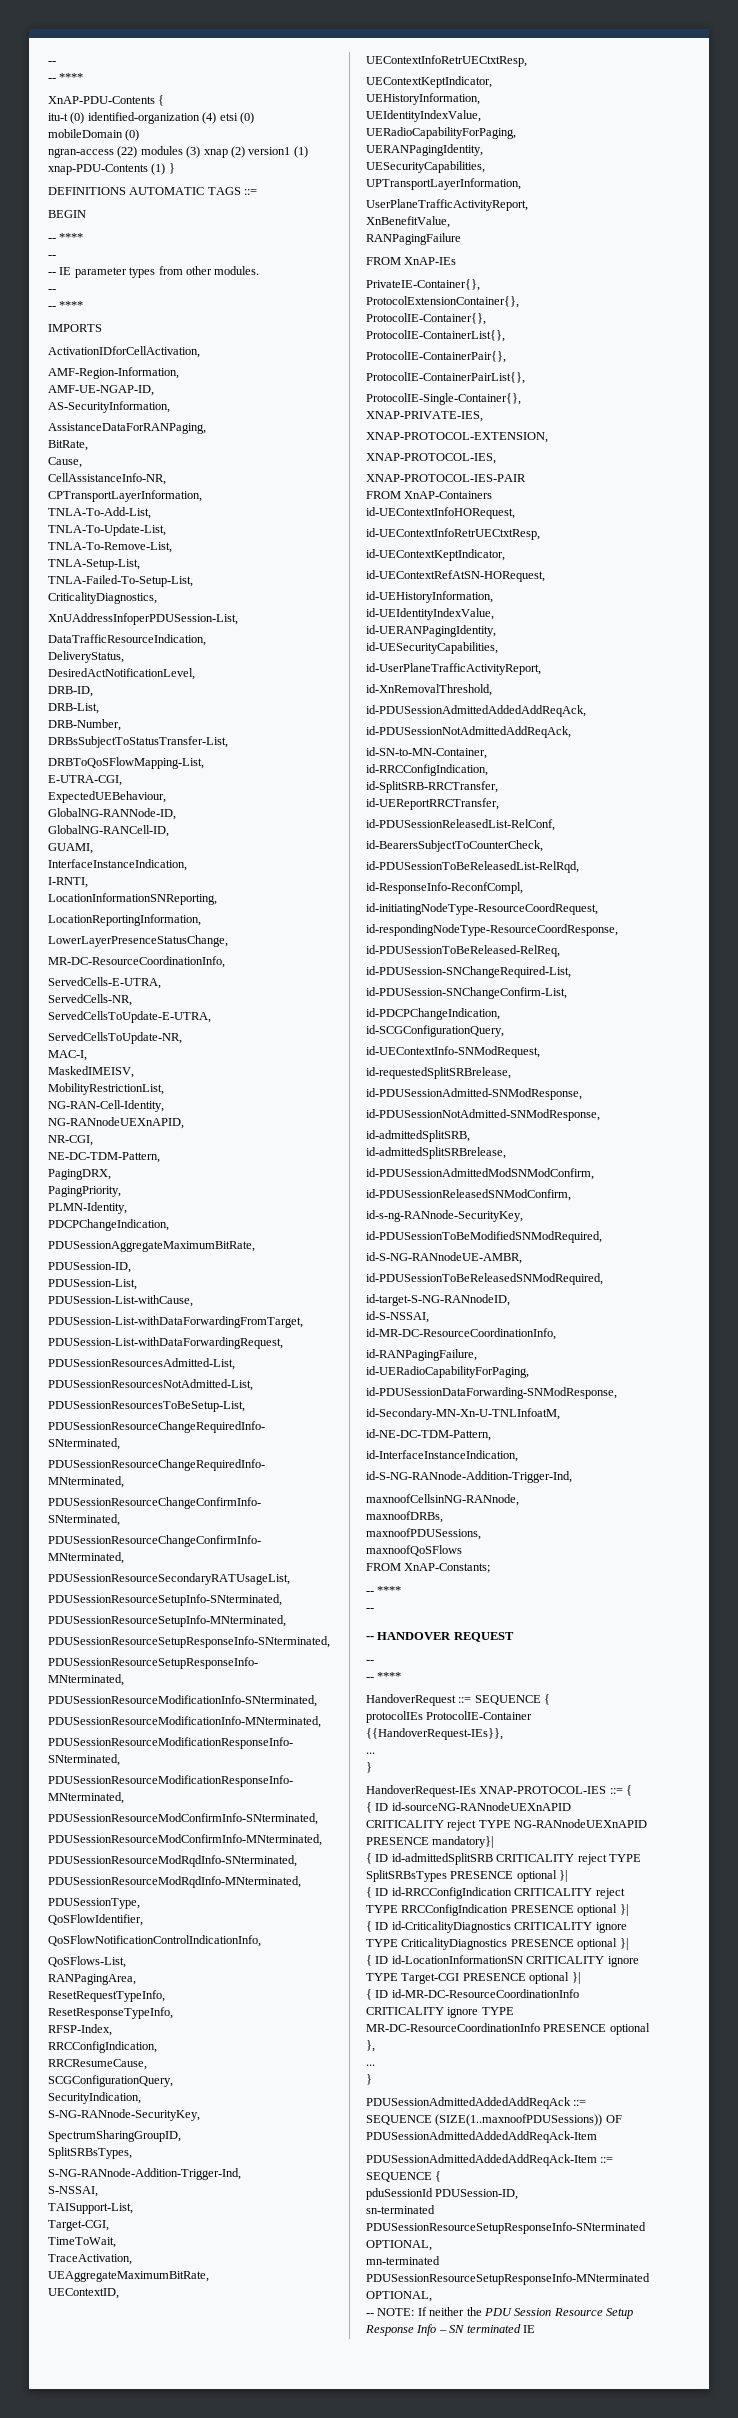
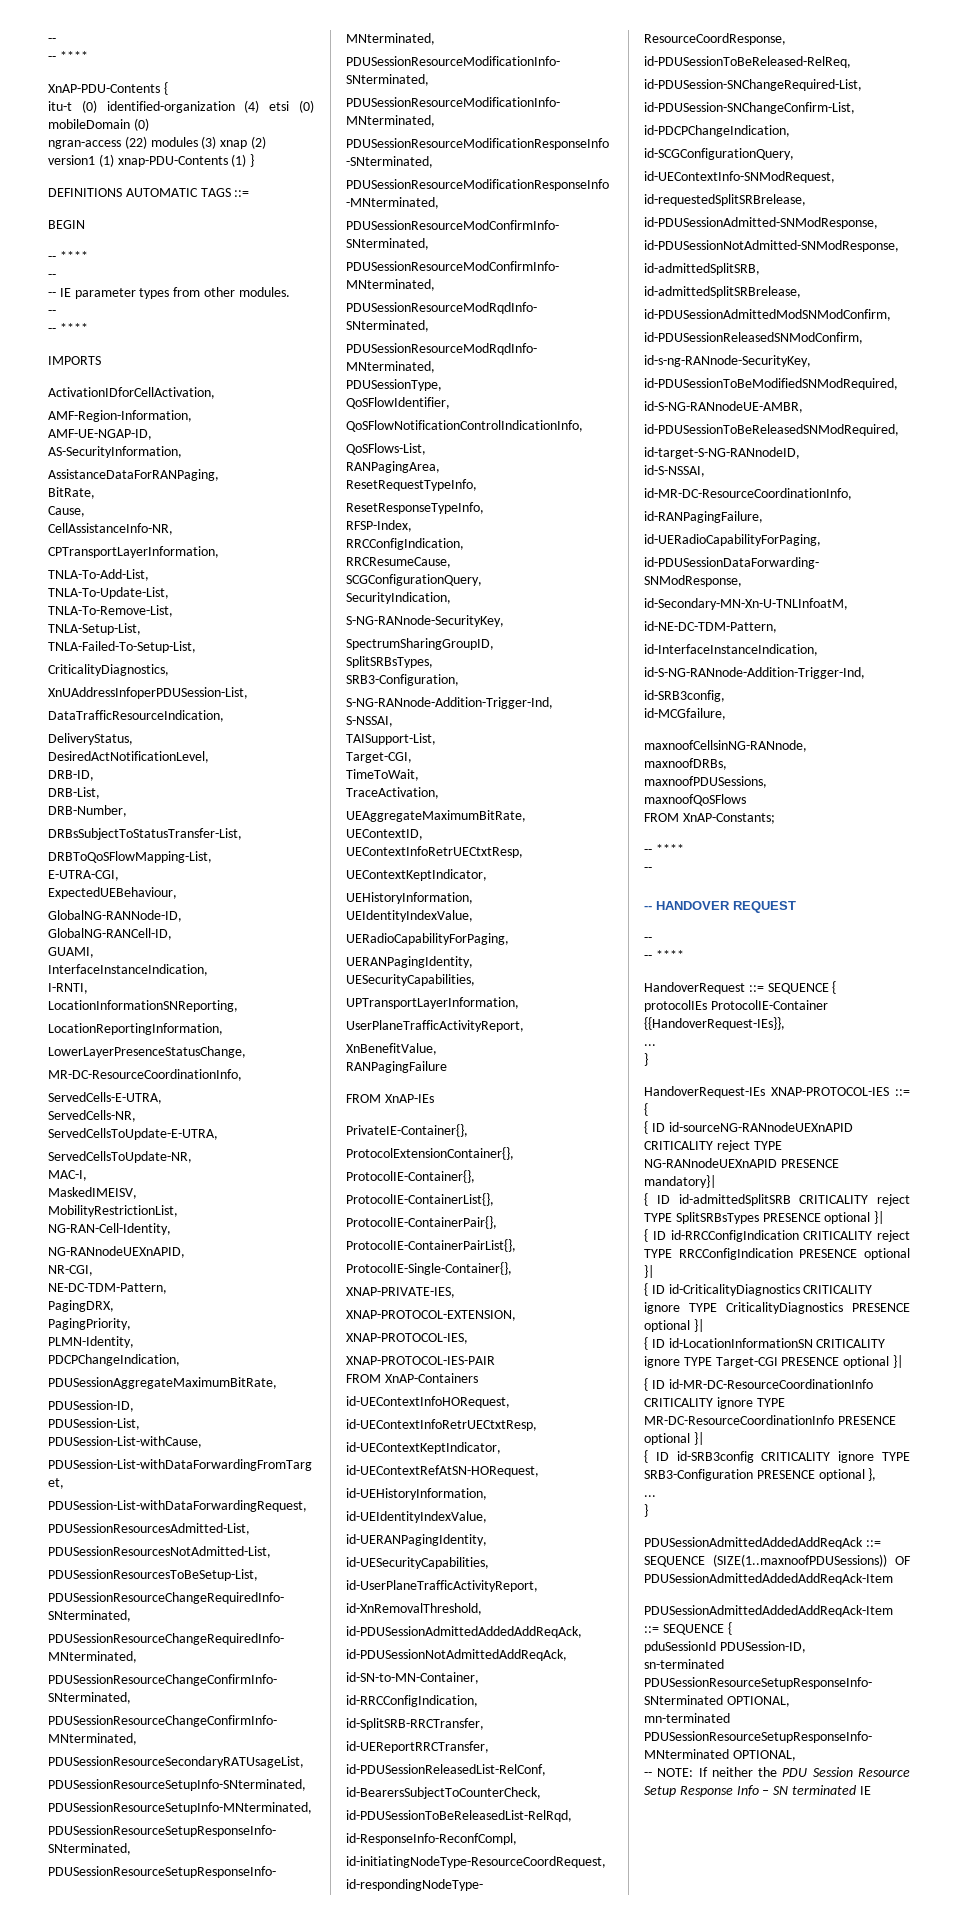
+ SRB3-Configuration,
+ id-SRB3config,
+ id-MCGfailure,
- { ID id-MR-DC-ResourceCoordinationInfo CRITICALITY ignore TYPE MR-DC-ResourceCoordinationInfo PRESENCE optional },
+ { ID id-MR-DC-ResourceCoordinationInfo CRITICALITY ignore TYPE MR-DC-ResourceCoordinationInfo PRESENCE optional }|
+ { ID id-SRB3config CRITICALITY ignore TYPE SRB3-Configuration PRESENCE optional },

